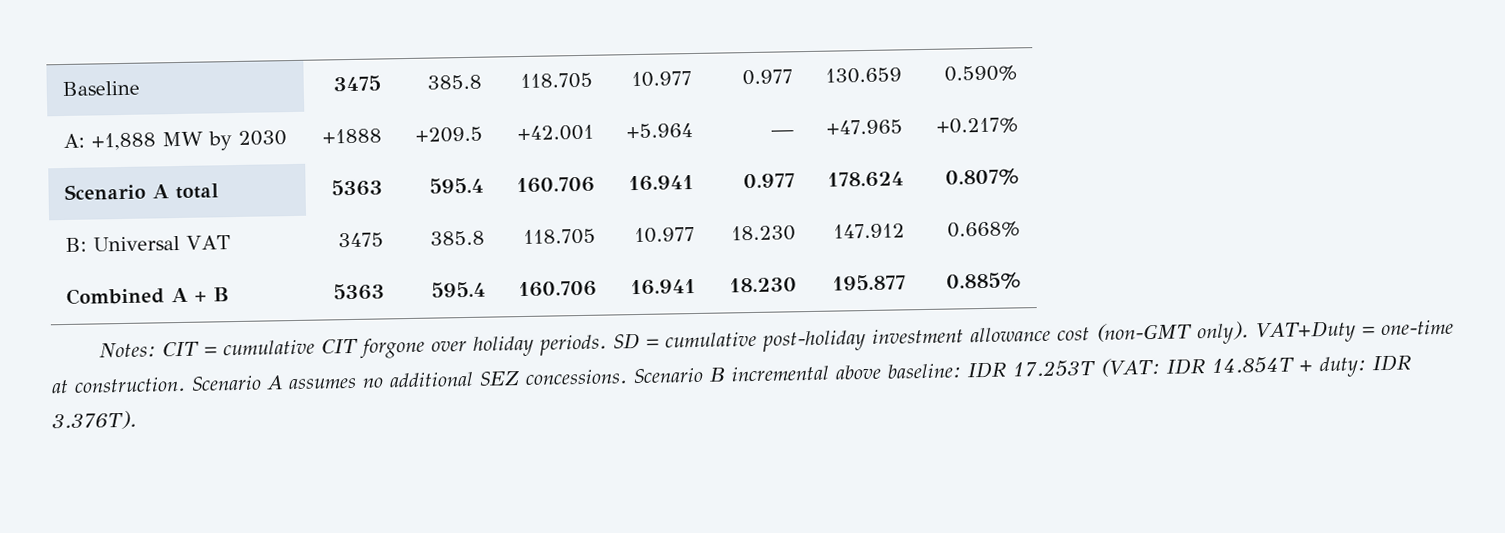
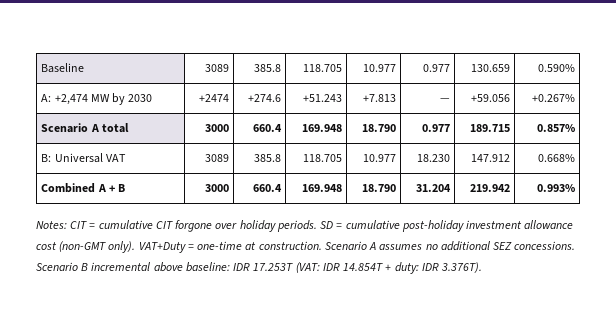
- Baseline | 3475 | 385.8 | 118.705 | 10.977 | 0.977 | 130.659 | 0.590%
+ Baseline | 3089 | 385.8 | 118.705 | 10.977 | 0.977 | 130.659 | 0.590%
- A: +1,888 MW by 2030 | +1888 | +209.5 | +42.001 | +5.964 | — | +47.965 | +0.217%
+ A: +2,474 MW by 2030 | +2474 | +274.6 | +51.243 | +7.813 | — | +59.056 | +0.267%
- Scenario A total | 5363 | 595.4 | 160.706 | 16.941 | 0.977 | 178.624 | 0.807%
+ Scenario A total | 3000 | 660.4 | 169.948 | 18.790 | 0.977 | 189.715 | 0.857%
- B: Universal VAT | 3475 | 385.8 | 118.705 | 10.977 | 18.230 | 147.912 | 0.668%
+ B: Universal VAT | 3089 | 385.8 | 118.705 | 10.977 | 18.230 | 147.912 | 0.668%
- Combined A + B | 5363 | 595.4 | 160.706 | 16.941 | 18.230 | 195.877 | 0.885%
+ Combined A + B | 3000 | 660.4 | 169.948 | 18.790 | 31.204 | 219.942 | 0.993%

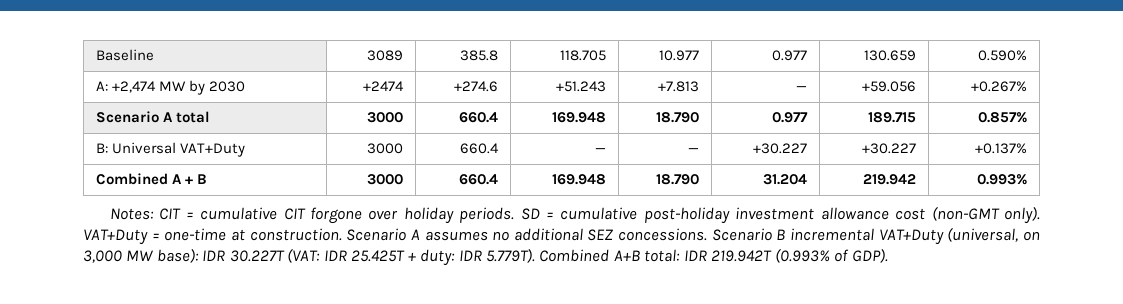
- B: Universal VAT | 3089 | 385.8 | 118.705 | 10.977 | 18.230 | 147.912 | 0.668%
+ B: Universal VAT+Duty | 3000 | 660.4 | — | — | +30.227 | +30.227 | +0.137%
- Scenario B incremental above baseline: IDR 17.253T (VAT: IDR 14.854T + duty: IDR 3.376T).
+ Scenario B incremental VAT+Duty (universal, on 3,000 MW base): IDR 30.227T (VAT: IDR 25.425T + duty: IDR 5.779T). Combined A+B total: IDR 219.942T (0.993% of GDP).

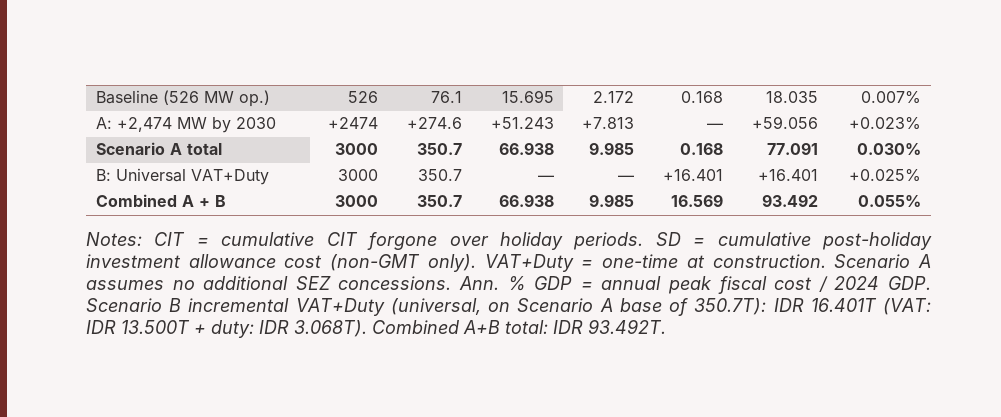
- Baseline | 3089 | 385.8 | 118.705 | 10.977 | 0.977 | 130.659 | 0.590%
+ Baseline (526 MW op.) | 526 | 76.1 | 15.695 | 2.172 | 0.168 | 18.035 | 0.007%
- A: +2,474 MW by 2030 | +2474 | +274.6 | +51.243 | +7.813 | — | +59.056 | +0.267%
+ A: +2,474 MW by 2030 | +2474 | +274.6 | +51.243 | +7.813 | — | +59.056 | +0.023%
- Scenario A total | 3000 | 660.4 | 169.948 | 18.790 | 0.977 | 189.715 | 0.857%
+ Scenario A total | 3000 | 350.7 | 66.938 | 9.985 | 0.168 | 77.091 | 0.030%
- B: Universal VAT+Duty | 3000 | 660.4 | — | — | +30.227 | +30.227 | +0.137%
+ B: Universal VAT+Duty | 3000 | 350.7 | — | — | +16.401 | +16.401 | +0.025%
- Combined A + B | 3000 | 660.4 | 169.948 | 18.790 | 31.204 | 219.942 | 0.993%
+ Combined A + B | 3000 | 350.7 | 66.938 | 9.985 | 16.569 | 93.492 | 0.055%
- Scenario B incremental VAT+Duty (universal, on 3,000 MW base): IDR 30.227T (VAT: IDR 25.425T + duty: IDR 5.779T). Combined A+B total: IDR 219.942T (0.993% of GDP).
+ Ann. % GDP = annual peak fiscal cost / 2024 GDP. Scenario B incremental VAT+Duty (universal, on Scenario A base of 350.7T): IDR 16.401T (VAT: IDR 13.500T + duty: IDR 3.068T). Combined A+B total: IDR 93.492T.

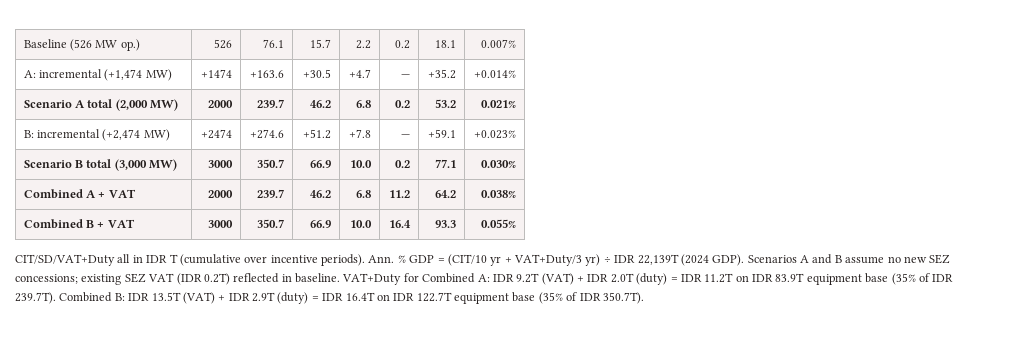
- Baseline (526 MW op.) | 526 | 76.1 | 15.695 | 2.172 | 0.168 | 18.035 | 0.007%
- A: +2,474 MW by 2030 | +2474 | +274.6 | +51.243 | +7.813 | — | +59.056 | +0.023%
+ Baseline (526 MW op.) | 526 | 76.1 | 15.7 | 2.2 | 0.2 | 18.1 | 0.007%
+ A: incremental (+1,474 MW) | +1474 | +163.6 | +30.5 | +4.7 | — | +35.2 | +0.014%
+ Scenario A total (2,000 MW) | 2000 | 239.7 | 46.2 | 6.8 | 0.2 | 53.2 | 0.021%
+ B: incremental (+2,474 MW) | +2474 | +274.6 | +51.2 | +7.8 | — | +59.1 | +0.023%
- Scenario A total | 3000 | 350.7 | 66.938 | 9.985 | 0.168 | 77.091 | 0.030%
- B: Universal VAT+Duty | 3000 | 350.7 | — | — | +16.401 | +16.401 | +0.025%
- Combined A + B | 3000 | 350.7 | 66.938 | 9.985 | 16.569 | 93.492 | 0.055%
- Notes: CIT = cumulative CIT forgone over holiday periods. SD = cumulative post-holiday investment allowance cost (non-GMT only). VAT+Duty = one-time at construction. Scenario A assumes no additional SEZ concessions. Ann. % GDP = annual peak fiscal cost / 2024 GDP. Scenario B incremental VAT+Duty (universal, on Scenario A base of 350.7T): IDR 16.401T (VAT: IDR 13.500T + duty: IDR 3.068T). Combined A+B total: IDR 93.492T.
+ Scenario B total (3,000 MW) | 3000 | 350.7 | 66.9 | 10.0 | 0.2 | 77.1 | 0.030%
+ Combined A + VAT | 2000 | 239.7 | 46.2 | 6.8 | 11.2 | 64.2 | 0.038%
+ Combined B + VAT | 3000 | 350.7 | 66.9 | 10.0 | 16.4 | 93.3 | 0.055%
+ CIT/SD/VAT+Duty all in IDR T (cumulative over incentive periods). Ann. % GDP = (CIT/10 yr + VAT+Duty/3 yr) ÷ IDR 22,139T (2024 GDP). Scenarios A and B assume no new SEZ concessions; existing SEZ VAT (IDR 0.2T) reflected in baseline. VAT+Duty for Combined A: IDR 9.2T (VAT) + IDR 2.0T (duty) = IDR 11.2T on IDR 83.9T equipment base (35% of IDR 239.7T). Combined B: IDR 13.5T (VAT) + IDR 2.9T (duty) = IDR 16.4T on IDR 122.7T equipment base (35% of IDR 350.7T).

